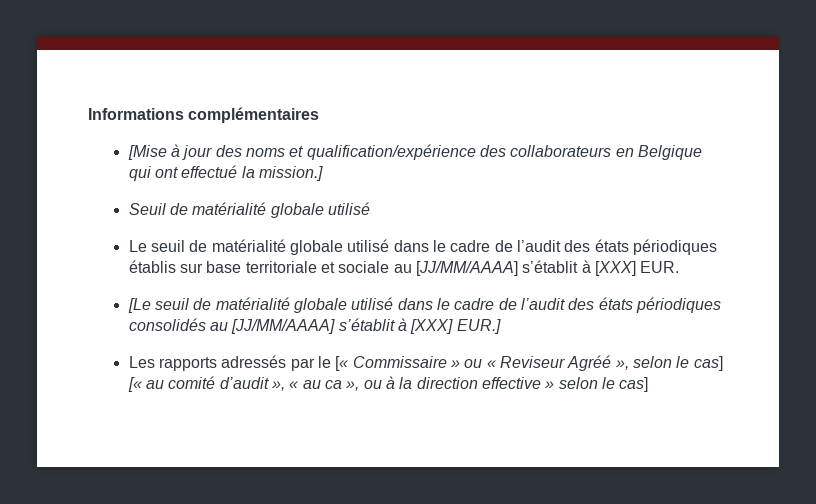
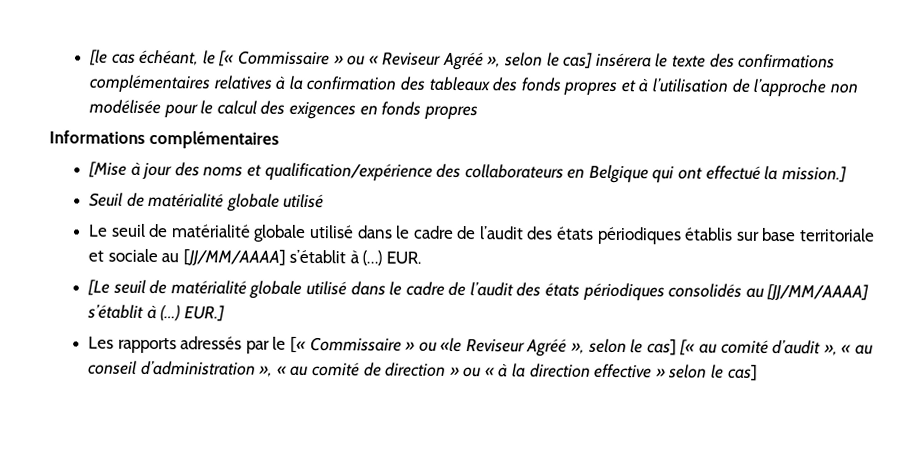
+ [le cas échéant, le [« Commissaire » ou « Reviseur Agréé », selon le cas] insérera le texte des confirmations complémentaires relatives à la confirmation des tableaux des fonds propres et à l’utilisation de l’approche non modélisée pour le calcul des exigences en fonds propres
- Le seuil de matérialité globale utilisé dans le cadre de l’audit des états périodiques établis sur base territoriale et sociale au [JJ/MM/AAAA] s’établit à [XXX] EUR.
+ Le seuil de matérialité globale utilisé dans le cadre de l’audit des états périodiques établis sur base territoriale et sociale au [JJ/MM/AAAA] s’établit à (…) EUR.
- [Le seuil de matérialité globale utilisé dans le cadre de l’audit des états périodiques consolidés au [JJ/MM/AAAA] s’établit à [XXX] EUR.]
+ [Le seuil de matérialité globale utilisé dans le cadre de l’audit des états périodiques consolidés au [JJ/MM/AAAA] s’établit à (…) EUR.]
- Les rapports adressés par le [« Commissaire » ou « Reviseur Agréé », selon le cas] [« au comité d’audit », « au ca », ou à la direction effective » selon le cas]
+ Les rapports adressés par le [« Commissaire » ou «le Reviseur Agréé », selon le cas] [« au comité d’audit », « au conseil d’administration », « au comité de direction » ou « à la direction effective » selon le cas]

